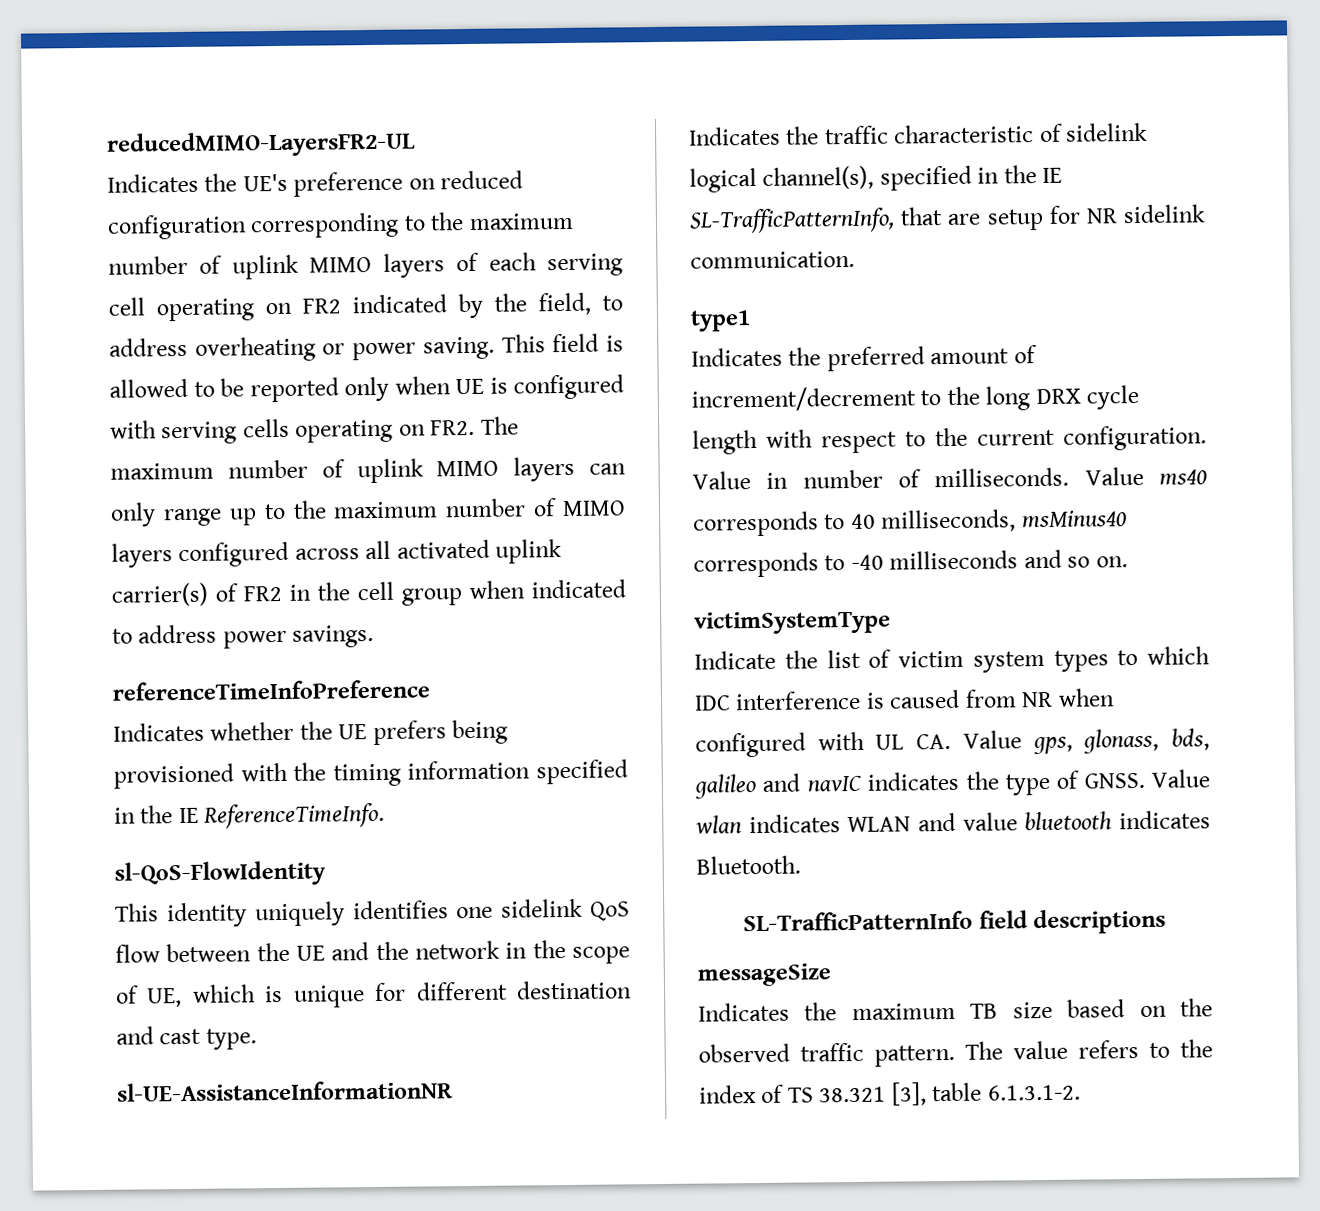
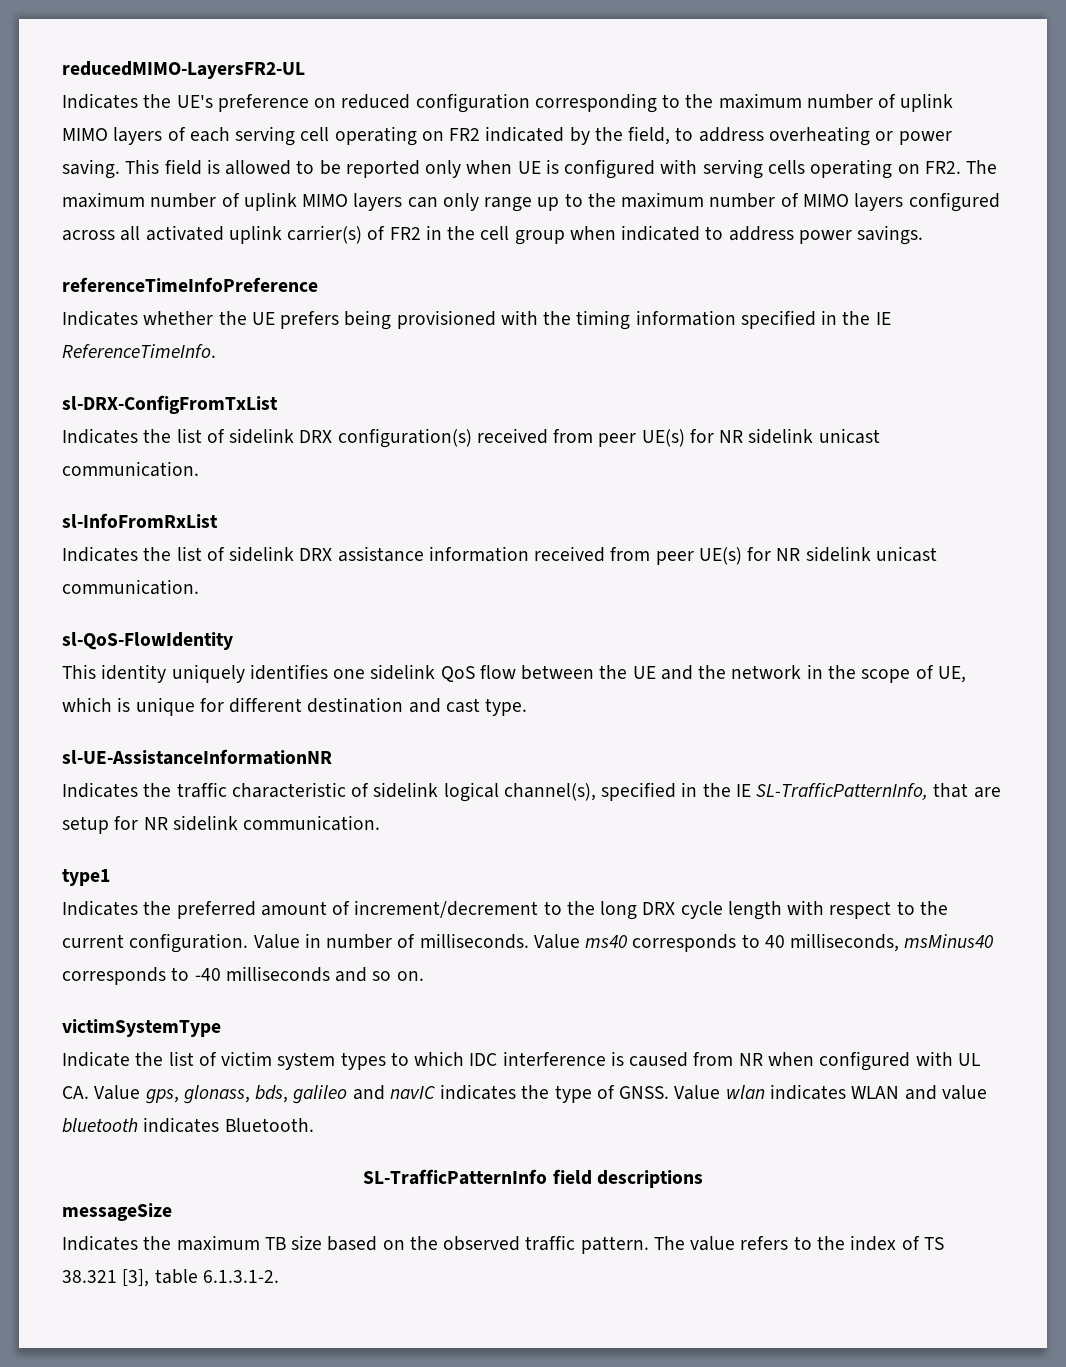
+ sl-DRX-ConfigFromTxList
+ Indicates the list of sidelink DRX configuration(s) received from peer UE(s) for NR sidelink unicast communication.
+ sl-InfoFromRxList
+ Indicates the list of sidelink DRX assistance information received from peer UE(s) for NR sidelink unicast communication.

